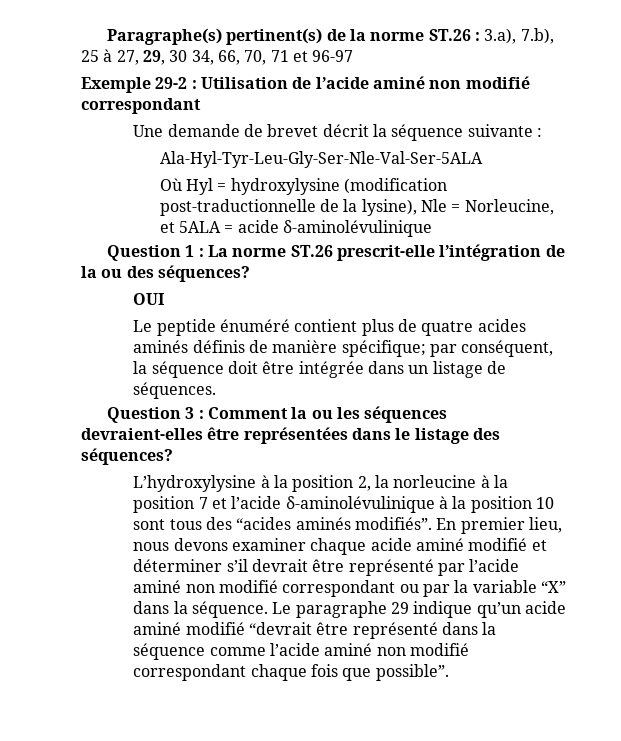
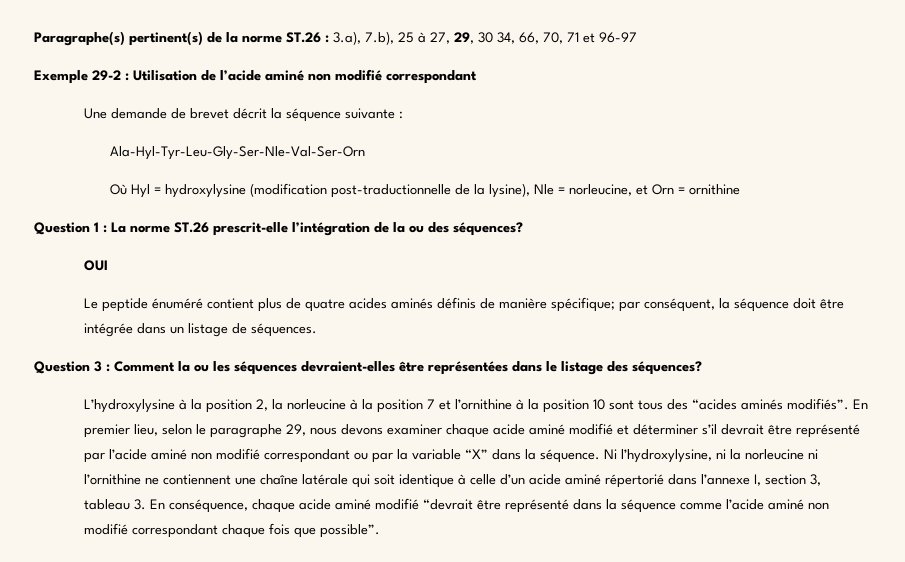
- Ala-Hyl-Tyr-Leu-Gly-Ser-Nle-Val-Ser-5ALA
+ Ala-Hyl-Tyr-Leu-Gly-Ser-Nle-Val-Ser-Orn
- Où Hyl = hydroxylysine (modification post-traductionnelle de la lysine), Nle = Norleucine, et 5ALA = acide δ-aminolévulinique
+ Où Hyl = hydroxylysine (modification post-traductionnelle de la lysine), Nle = norleucine, et Orn = ornithine
- L’hydroxylysine à la position 2, la norleucine à la position 7 et l’acide δ-aminolévulinique à la position 10 sont tous des “acides aminés modifiés”.
+ L’hydroxylysine à la position 2, la norleucine à la position 7 et l’ornithine à la position 10 sont tous des “acides aminés modifiés”.
- En premier lieu, nous devons examiner chaque acide aminé modifié et déterminer s’il devrait être représenté par l’acide aminé non modifié correspondant ou par la variable “X” dans la séquence.
+ En premier lieu, selon le paragraphe 29, nous devons examiner chaque acide aminé modifié et déterminer s’il devrait être représenté par l’acide aminé non modifié correspondant ou par la variable “X” dans la séquence.
- Le paragraphe 29 indique qu’un acide aminé modifié “devrait être représenté dans la séquence comme l’acide aminé non modifié correspondant chaque fois que possible”.
+ Ni l’hydroxylysine, ni la norleucine ni l’ornithine ne contiennent une chaîne latérale qui soit identique à celle d’un acide aminé répertorié dans l’annexe I, section 3, tableau 3. En conséquence, chaque acide aminé modifié “devrait être représenté dans la séquence comme l’acide aminé non modifié correspondant chaque fois que possible”.

